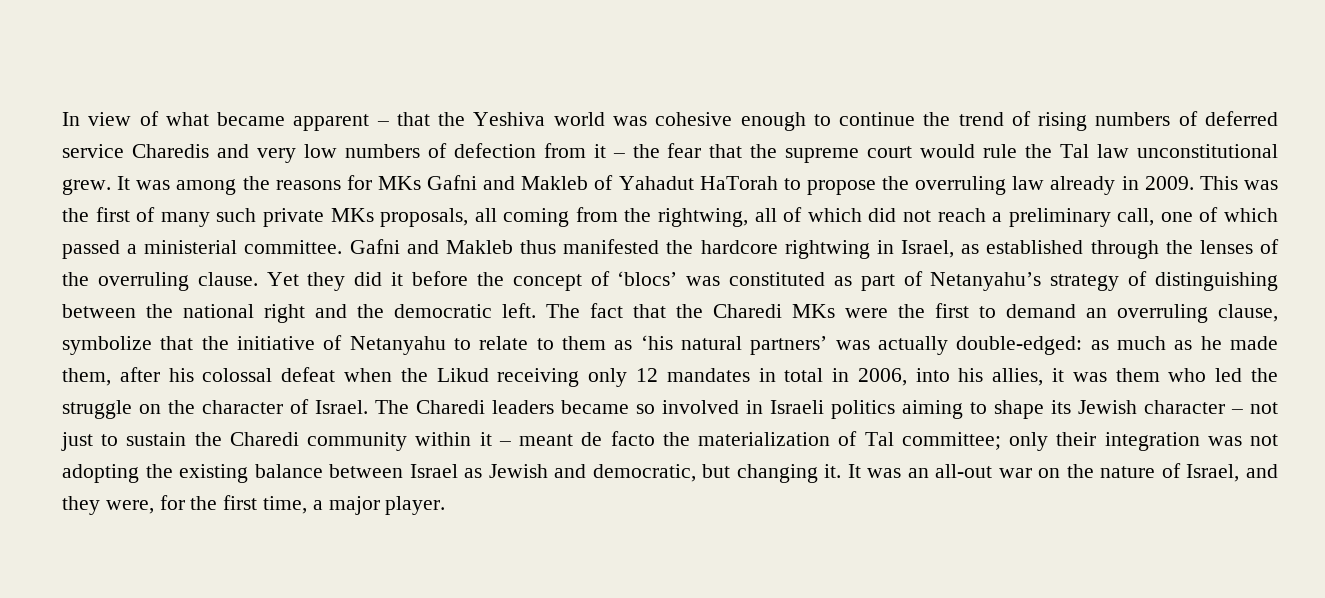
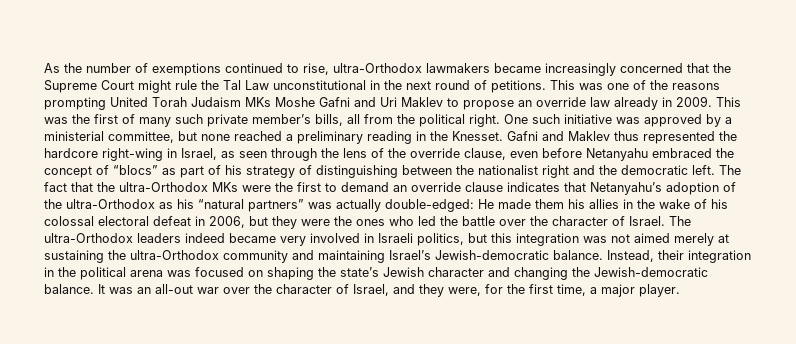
- In view of what became apparent – that the Yeshiva world was cohesive enough to continue the trend of rising numbers of deferred service Charedis and very low numbers of defection from it – the fear that the supreme court would rule the Tal law unconstitutional grew. It was among the reasons for MKs Gafni and Makleb of Yahadut HaTorah to propose the overruling law already in 2009.
+ As the number of exemptions continued to rise, ultra-Orthodox lawmakers became increasingly concerned that the Supreme Court might rule the Tal Law unconstitutional in the next round of petitions. This was one of the reasons prompting United Torah Judaism MKs Moshe Gafni and Uri Maklev to propose an override law already in 2009.
- This was the first of many such private MKs proposals, all coming from the rightwing, all of which did not reach a preliminary call, one of which passed a ministerial committee. Gafni and Makleb thus manifested the hardcore rightwing in Israel, as established through the lenses of the overruling clause. Yet they did it before the concept of ‘blocs’ was constituted as part of Netanyahu’s strategy of distinguishing between the national right and the democratic left.
+ This was the first of many such private member’s bills, all from the political right. One such initiative was approved by a ministerial committee, but none reached a preliminary reading in the Knesset. Gafni and Maklev thus represented the hardcore right-wing in Israel, as seen through the lens of the override clause, even before Netanyahu embraced the concept of “blocs” as part of his strategy of distinguishing between the nationalist right and the democratic left.
- The fact that the Charedi MKs were the first to demand an overruling clause, symbolize that the initiative of Netanyahu to relate to them as ‘his natural partners’ was actually double-edged: as much as he made them, after his colossal defeat when the Likud receiving only 12 mandates in total in 2006, into his allies, it was them who led the struggle on the character of Israel.
+ The fact that the ultra-Orthodox MKs were the first to demand an override clause indicates that Netanyahu’s adoption of the ultra-Orthodox as his “natural partners” was actually double-edged: He made them his allies in the wake of his colossal electoral defeat in 2006, but they were the ones who led the battle over the character of Israel.
- The Charedi leaders became so involved in Israeli politics aiming to shape its Jewish character – not just to sustain the Charedi community within it – meant de facto the materialization of Tal committee; only their integration was not adopting the existing balance between Israel as Jewish and democratic, but changing it.
+ The ultra-Orthodox leaders indeed became very involved in Israeli politics, but this integration was not aimed merely at sustaining the ultra-Orthodox community and maintaining Israel’s Jewish-democratic balance. Instead, their integration in the political arena was focused on shaping the state’s Jewish character and changing the Jewish-democratic balance.
- It was an all-out war on the nature of Israel, and they were, for the first time, a major player.
+ It was an all-out war over the character of Israel, and they were, for the first time, a major player.

